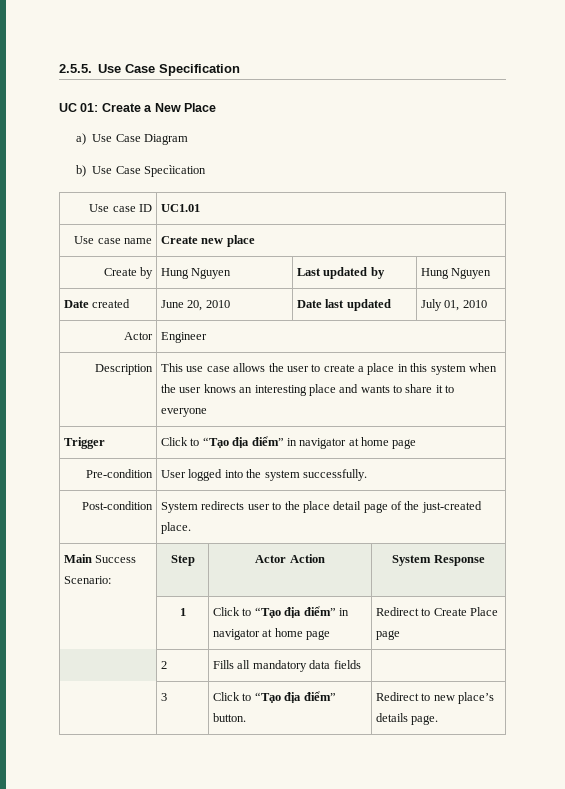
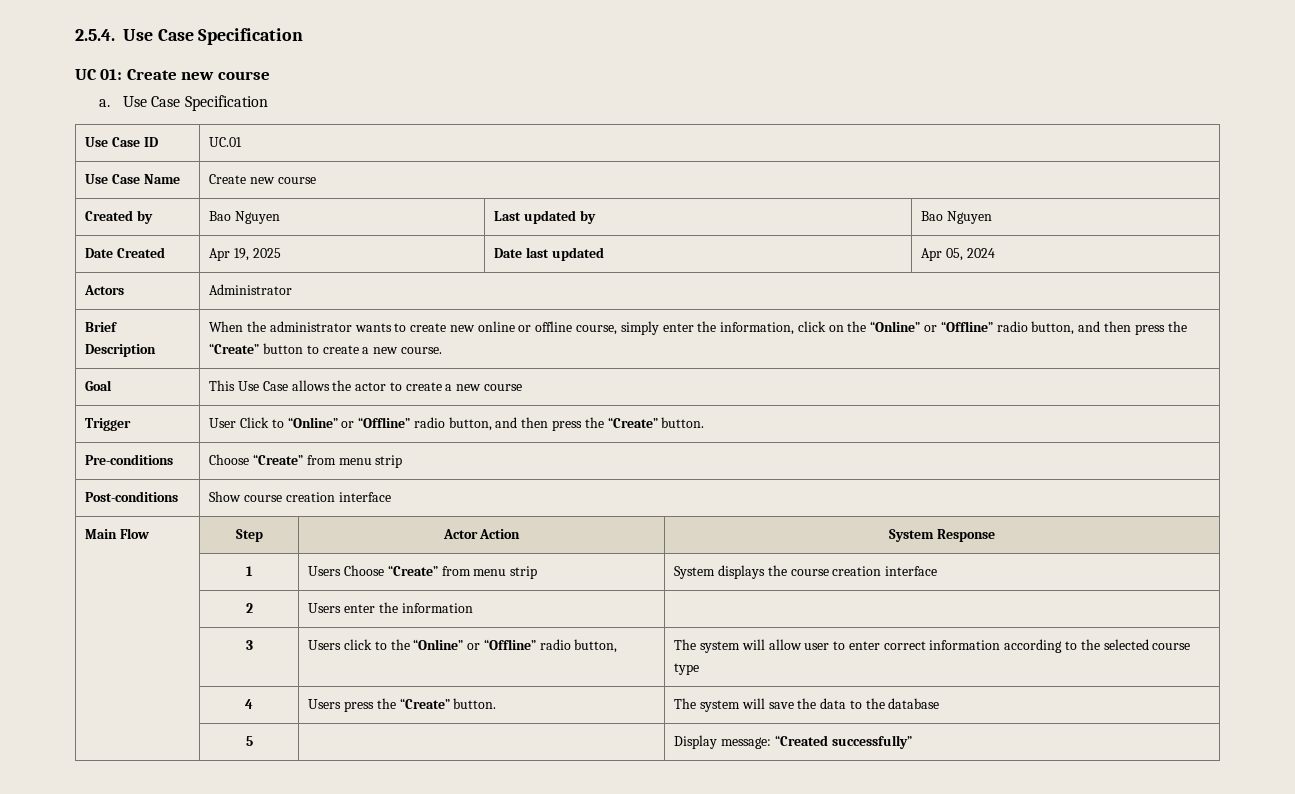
- 2.5.5. Use Case Specification
+ 2.5.4. Use Case Specification
- UC 01: Create a New Place
- a) Use Case Diagram
- b) Use Case Specìication
- Use case ID | UC1.01
- Use case name | Create new place
- Create by | Hung Nguyen | Last updated by | Hung Nguyen
+ UC 01: Create new course
+ a. Use Case Specification
+ Use Case ID | UC.01
+ Use Case Name | Create new course
+ Created by | Bao Nguyen | Last updated by | Bao Nguyen
- Date created | June 20, 2010 | Date last updated | July 01, 2010
- Actor | Engineer
- Description | This use case allows the user to create a place in this system when the user knows an interesting place and wants to share it to everyone
+ Date Created | Apr 19, 2025 | Date last updated | Apr 05, 2024
+ Actors | Administrator
+ Brief Description | When the administrator wants to create new online or offline course, simply enter the information, click on the “Online” or “Offline” radio button, and then press the “Create” button to create a new course.
+ Goal | This Use Case allows the actor to create a new course
- Trigger | Click to “Tạo địa điểm” in navigator at home page
- Pre-condition | User logged into the system successfully.
- Post-condition | System redirects user to the place detail page of the just‐created place.
+ Trigger | User Click to “Online” or “Offline” radio button, and then press the “Create” button.
+ Pre-conditions | Choose “Create” from menu strip
+ Post-conditions | Show course creation interface
- Main Success Scenario: | Step | Actor Action | System Response
+ Main Flow | Step | Actor Action | System Response
- | 1 | Click to “Tạo địa điểm” in navigator at home page | Redirect to Create Place page
- | 2 | Fills all mandatory data fields |
- | 3 | Click to “Tạo địa điểm” button. | Redirect to new place’s details page.
+ | 1 | Users Choose “Create” from menu strip | System displays the course creation interface
+ | 2 | Users enter the information |
+ | 3 | Users click to the “Online” or “Offline” radio button, | The system will allow user to enter correct information according to the selected course type
+ | 4 | Users press the “Create” button. | The system will save the data to the database
+ | 5 | | Display message: “Created successfully”

